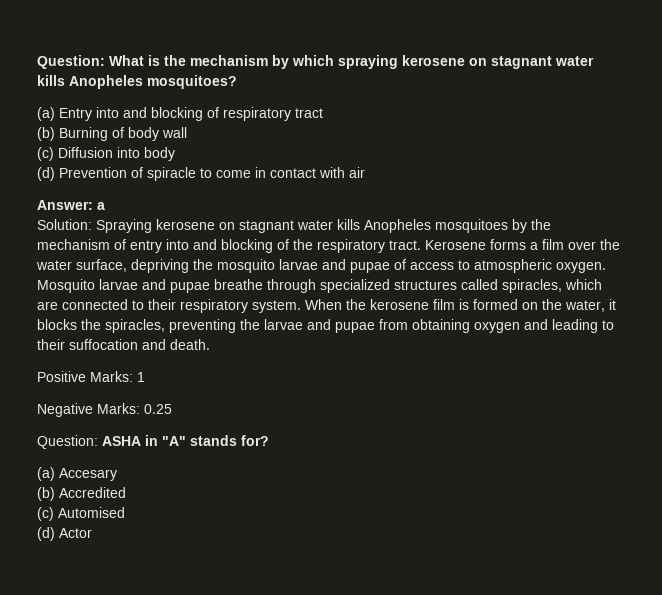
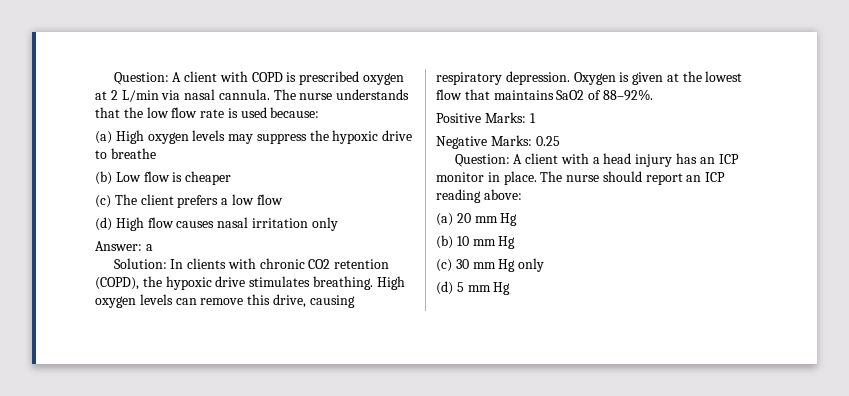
- Question: What is the mechanism by which spraying kerosene on stagnant water kills Anopheles mosquitoes?
- (a) Entry into and blocking of respiratory tract
- (b) Burning of body wall
- (c) Diffusion into body
- (d) Prevention of spiracle to come in contact with air
+ Question: A client with COPD is prescribed oxygen at 2 L/min via nasal cannula. The nurse understands that the low flow rate is used because:
+ (a) High oxygen levels may suppress the hypoxic drive to breathe
+ (b) Low flow is cheaper
+ (c) The client prefers a low flow
+ (d) High flow causes nasal irritation only
  Answer: a
- Solution: Spraying kerosene on stagnant water kills Anopheles mosquitoes by the mechanism of entry into and blocking of the respiratory tract. Kerosene forms a film over the water surface, depriving the mosquito larvae and pupae of access to atmospheric oxygen. Mosquito larvae and pupae breathe through specialized structures called spiracles, which are connected to their respiratory system. When the kerosene film is formed on the water, it blocks the spiracles, preventing the larvae and pupae from obtaining oxygen and leading to their suffocation and death.
+ Solution: In clients with chronic CO2 retention (COPD), the hypoxic drive stimulates breathing. High oxygen levels can remove this drive, causing respiratory depression. Oxygen is given at the lowest flow that maintains SaO2 of 88–92%.
- Question: ASHA in "A" stands for?
- (a) Accesary
- (b) Accredited
- (c) Automised
- (d) Actor
+ Question: A client with a head injury has an ICP monitor in place. The nurse should report an ICP reading above:
+ (a) 20 mm Hg
+ (b) 10 mm Hg
+ (c) 30 mm Hg only
+ (d) 5 mm Hg

